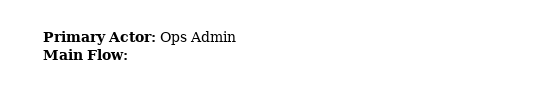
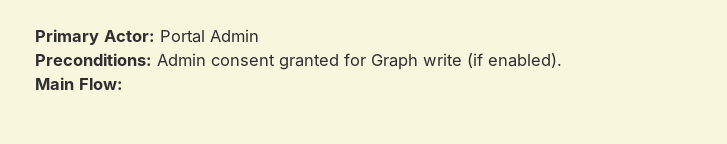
- Primary Actor: Ops Admin
+ Primary Actor: Portal Admin
+ Preconditions: Admin consent granted for Graph write (if enabled).

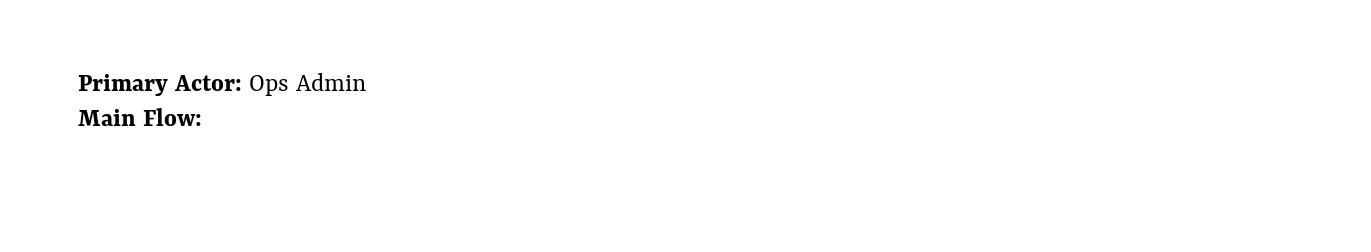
- Primary Actor: Portal Admin
- Preconditions: Admin consent granted for Graph write (if enabled).
+ Primary Actor: Ops Admin

